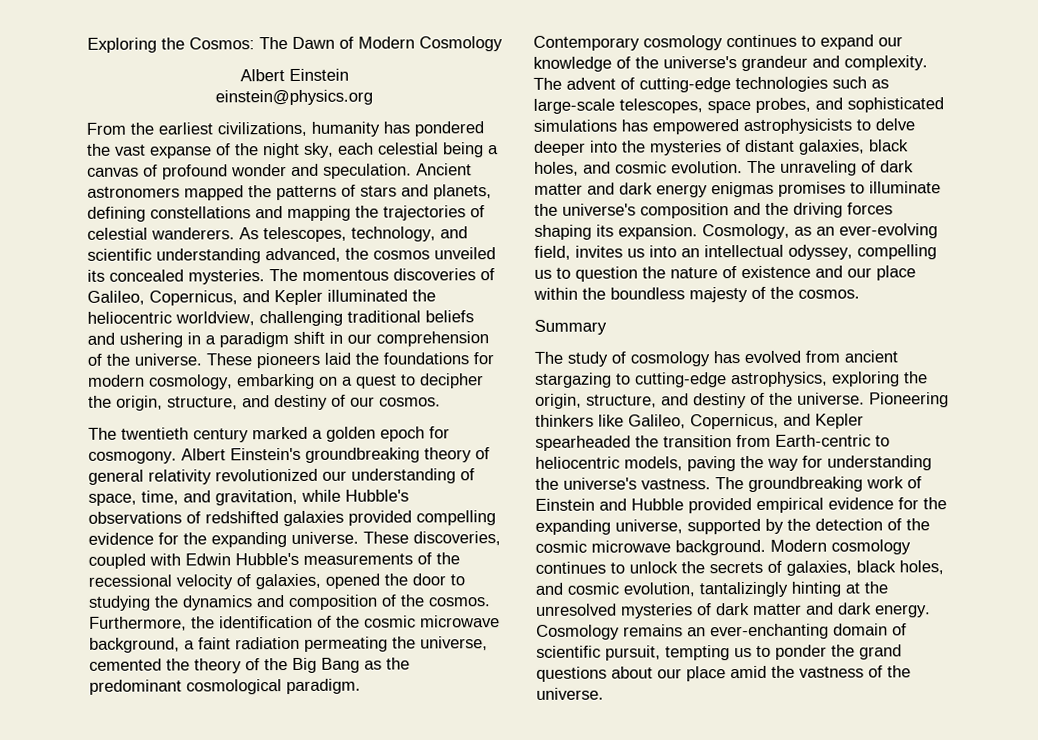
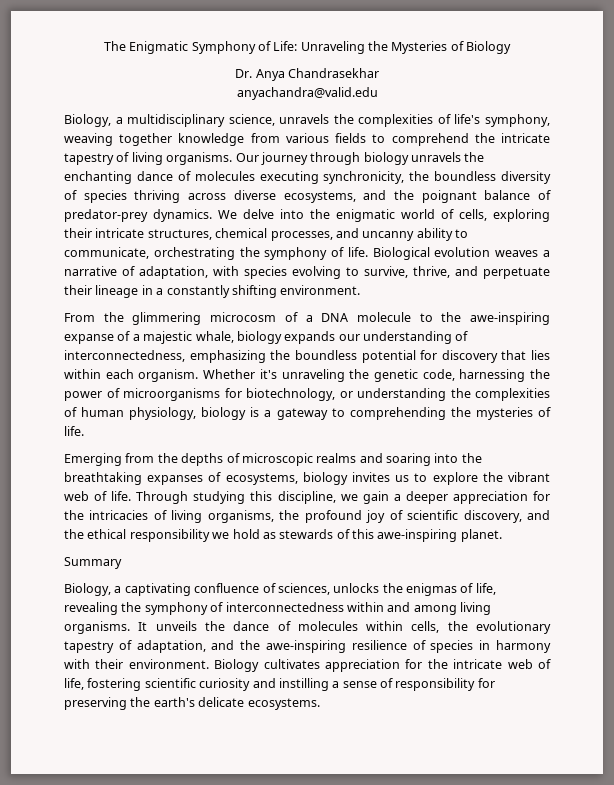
- Exploring the Cosmos: The Dawn of Modern Cosmology
- Albert Einstein
- einstein@physics.org
- From the earliest civilizations, humanity has pondered the vast expanse of the night sky, each celestial being a canvas of profound wonder and speculation. Ancient astronomers mapped the patterns of stars and planets, defining constellations and mapping the trajectories of celestial wanderers. As telescopes, technology, and scientific understanding advanced, the cosmos unveiled its concealed mysteries. The momentous discoveries of Galileo, Copernicus, and Kepler illuminated the heliocentric worldview, challenging traditional beliefs and ushering in a paradigm shift in our comprehension of the universe. These pioneers laid the foundations for modern cosmology, embarking on a quest to decipher the origin, structure, and destiny of our cosmos.
- The twentieth century marked a golden epoch for cosmogony. Albert Einstein's groundbreaking theory of general relativity revolutionized our understanding of space, time, and gravitation, while Hubble's observations of redshifted galaxies provided compelling evidence for the expanding universe. These discoveries, coupled with Edwin Hubble's measurements of the recessional velocity of galaxies, opened the door to studying the dynamics and composition of the cosmos. Furthermore, the identification of the cosmic microwave background, a faint radiation permeating the universe, cemented the theory of the Big Bang as the predominant cosmological paradigm.
- Contemporary cosmology continues to expand our knowledge of the universe's grandeur and complexity. The advent of cutting-edge technologies such as large-scale telescopes, space probes, and sophisticated simulations has empowered astrophysicists to delve deeper into the mysteries of distant galaxies, black holes, and cosmic evolution. The unraveling of dark matter and dark energy enigmas promises to illuminate the universe's composition and the driving forces shaping its expansion. Cosmology, as an ever-evolving field, invites us into an intellectual odyssey, compelling us to question the nature of existence and our place within the boundless majesty of the cosmos.
+ The Enigmatic Symphony of Life: Unraveling the Mysteries of Biology
+ Dr. Anya Chandrasekhar
+ anyachandra@valid.edu
+ Biology, a multidisciplinary science, unravels the complexities of life's symphony, weaving together knowledge from various fields to comprehend the intricate tapestry of living organisms. Our journey through biology unravels the enchanting dance of molecules executing synchronicity, the boundless diversity of species thriving across diverse ecosystems, and the poignant balance of predator-prey dynamics. We delve into the enigmatic world of cells, exploring their intricate structures, chemical processes, and uncanny ability to communicate, orchestrating the symphony of life. Biological evolution weaves a narrative of adaptation, with species evolving to survive, thrive, and perpetuate their lineage in a constantly shifting environment.
+ From the glimmering microcosm of a DNA molecule to the awe-inspiring expanse of a majestic whale, biology expands our understanding of interconnectedness, emphasizing the boundless potential for discovery that lies within each organism. Whether it's unraveling the genetic code, harnessing the power of microorganisms for biotechnology, or understanding the complexities of human physiology, biology is a gateway to comprehending the mysteries of life.
+ Emerging from the depths of microscopic realms and soaring into the breathtaking expanses of ecosystems, biology invites us to explore the vibrant web of life. Through studying this discipline, we gain a deeper appreciation for the intricacies of living organisms, the profound joy of scientific discovery, and the ethical responsibility we hold as stewards of this awe-inspiring planet.
  Summary
- The study of cosmology has evolved from ancient stargazing to cutting-edge astrophysics, exploring the origin, structure, and destiny of the universe. Pioneering thinkers like Galileo, Copernicus, and Kepler spearheaded the transition from Earth-centric to heliocentric models, paving the way for understanding the universe's vastness. The groundbreaking work of Einstein and Hubble provided empirical evidence for the expanding universe, supported by the detection of the cosmic microwave background. Modern cosmology continues to unlock the secrets of galaxies, black holes, and cosmic evolution, tantalizingly hinting at the unresolved mysteries of dark matter and dark energy. Cosmology remains an ever-enchanting domain of scientific pursuit, tempting us to ponder the grand questions about our place amid the vastness of the universe.
+ Biology, a captivating confluence of sciences, unlocks the enigmas of life, revealing the symphony of interconnectedness within and among living organisms. It unveils the dance of molecules within cells, the evolutionary tapestry of adaptation, and the awe-inspiring resilience of species in harmony with their environment. Biology cultivates appreciation for the intricate web of life, fostering scientific curiosity and instilling a sense of responsibility for preserving the earth's delicate ecosystems.

